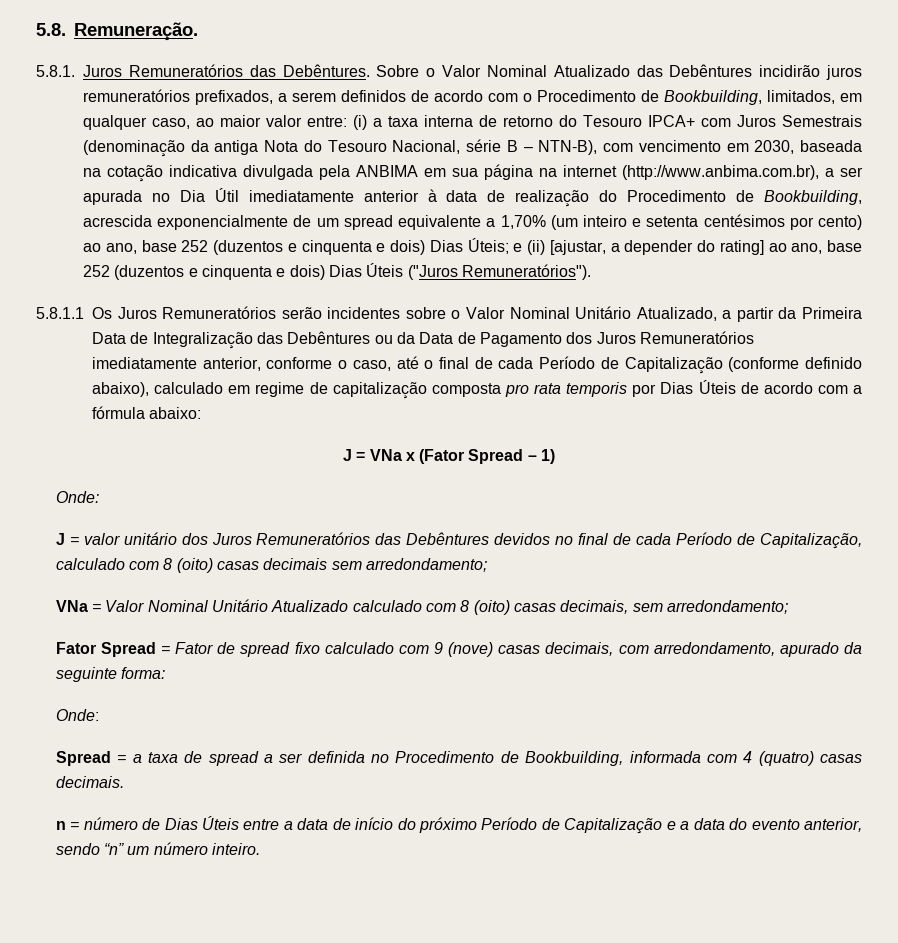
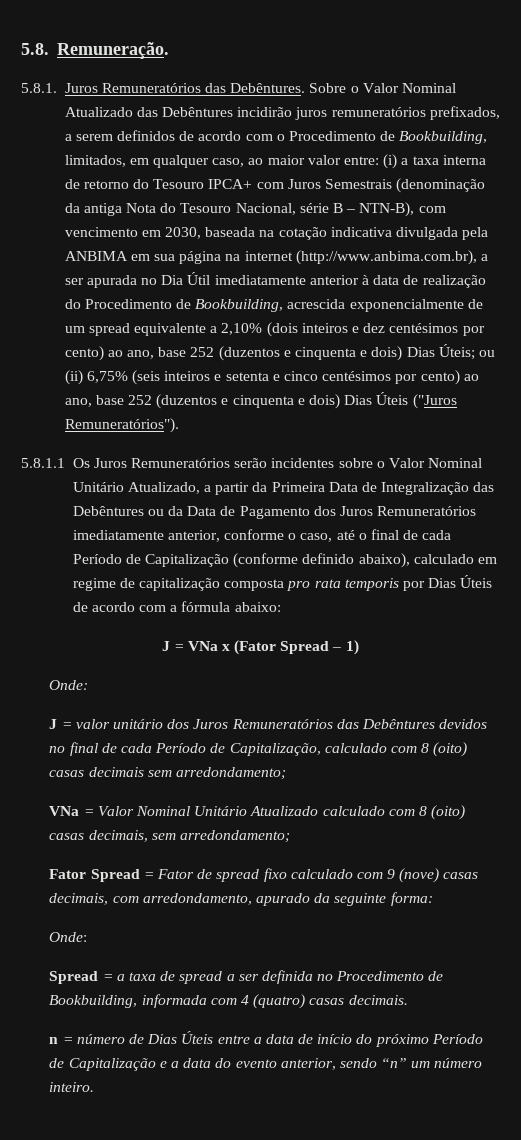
- (i) a taxa interna de retorno do Tesouro IPCA+ com Juros Semestrais (denominação da antiga Nota do Tesouro Nacional, série B – NTN-B), com vencimento em 2030, baseada na cotação indicativa divulgada pela ANBIMA em sua página na internet (http://www.anbima.com.br), a ser apurada no Dia Útil imediatamente anterior à data de realização do Procedimento de Bookbuilding, acrescida exponencialmente de um spread equivalente a 1,70% (um inteiro e setenta centésimos por cento) ao ano, base 252 (duzentos e cinquenta e dois) Dias Úteis;
+ (i) a taxa interna de retorno do Tesouro IPCA+ com Juros Semestrais (denominação da antiga Nota do Tesouro Nacional, série B – NTN-B), com vencimento em 2030, baseada na cotação indicativa divulgada pela ANBIMA em sua página na internet (http://www.anbima.com.br), a ser apurada no Dia Útil imediatamente anterior à data de realização do Procedimento de Bookbuilding, acrescida exponencialmente de um spread equivalente a 2,10% (dois inteiros e dez centésimos por cento) ao ano, base 252 (duzentos e cinquenta e dois) Dias Úteis;
- e (ii) [ajustar, a depender do rating] ao ano, base 252 (duzentos e cinquenta e dois) Dias Úteis ("Juros Remuneratórios").
+ ou (ii) 6,75% (seis inteiros e setenta e cinco centésimos por cento) ao ano, base 252 (duzentos e cinquenta e dois) Dias Úteis ("Juros Remuneratórios").

